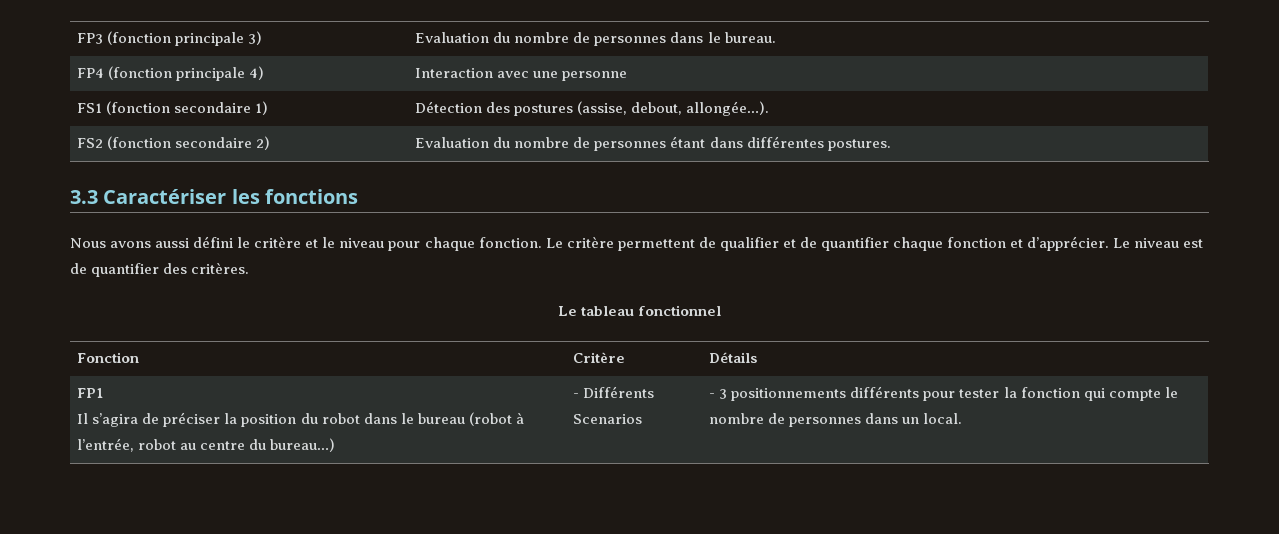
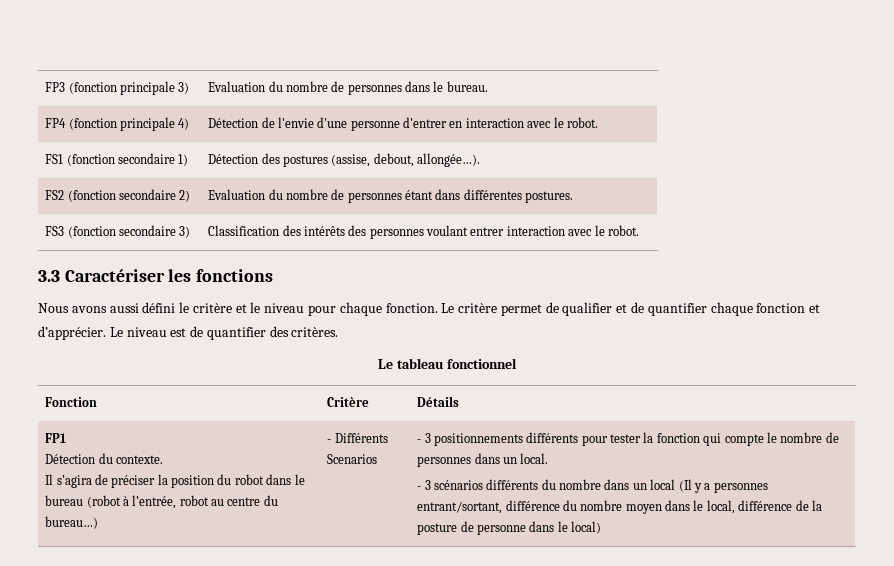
- FP4 (fonction principale 4) | Interaction avec une personne
+ FP4 (fonction principale 4) | Détection de l'envie d'une personne d'entrer en interaction avec le robot.
+ FS3 (fonction secondaire 3) | Classification des intérêts des personnes voulant entrer interaction avec le robot.
- Le critère permettent de qualifier et de quantifier chaque fonction et d’apprécier.
+ Le critère permet de qualifier et de quantifier chaque fonction et d’apprécier.
+ Détection du contexte.
+ - 3 scénarios différents du nombre dans un local (Il y a personnes entrant/sortant, différence du nombre moyen dans le local, différence de la posture de personne dans le local)

